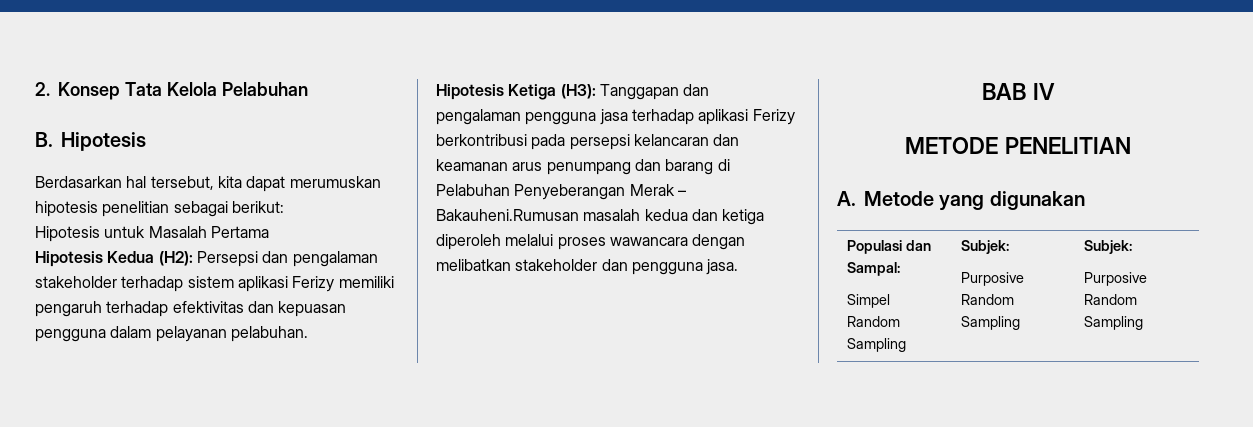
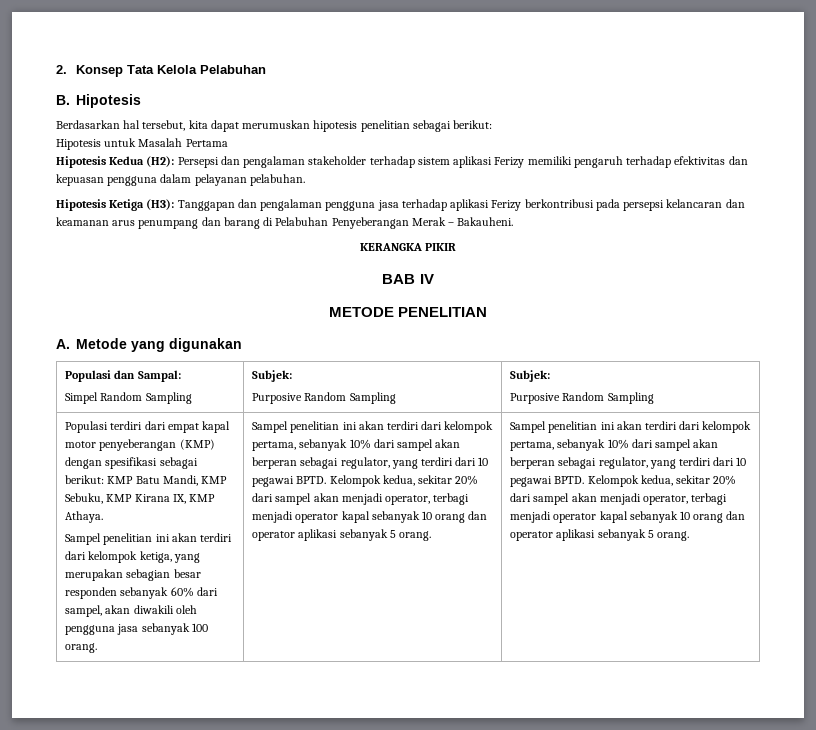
- Hipotesis Ketiga (H3): Tanggapan dan pengalaman pengguna jasa terhadap aplikasi Ferizy berkontribusi pada persepsi kelancaran dan keamanan arus penumpang dan barang di Pelabuhan Penyeberangan Merak – Bakauheni.Rumusan masalah kedua dan ketiga diperoleh melalui proses wawancara dengan melibatkan stakeholder dan pengguna jasa.
+ Hipotesis Ketiga (H3): Tanggapan dan pengalaman pengguna jasa terhadap aplikasi Ferizy berkontribusi pada persepsi kelancaran dan keamanan arus penumpang dan barang di Pelabuhan Penyeberangan Merak – Bakauheni.
+ KERANGKA PIKIR
+ Populasi terdiri dari empat kapal motor penyeberangan (KMP) dengan spesifikasi sebagai berikut: KMP Batu Mandi, KMP Sebuku, KMP Kirana IX, KMP Athaya.
+ Sampel penelitian ini akan terdiri dari kelompok ketiga, yang merupakan sebagian besar responden sebanyak 60% dari sampel, akan diwakili oleh pengguna jasa sebanyak 100 orang. | Sampel penelitian ini akan terdiri dari kelompok pertama, sebanyak 10% dari sampel akan berperan sebagai regulator, yang terdiri dari 10 pegawai BPTD. Kelompok kedua, sekitar 20% dari sampel akan menjadi operator, terbagi menjadi operator kapal sebanyak 10 orang dan operator aplikasi sebanyak 5 orang. | Sampel penelitian ini akan terdiri dari kelompok pertama, sebanyak 10% dari sampel akan berperan sebagai regulator, yang terdiri dari 10 pegawai BPTD. Kelompok kedua, sekitar 20% dari sampel akan menjadi operator, terbagi menjadi operator kapal sebanyak 10 orang dan operator aplikasi sebanyak 5 orang.

